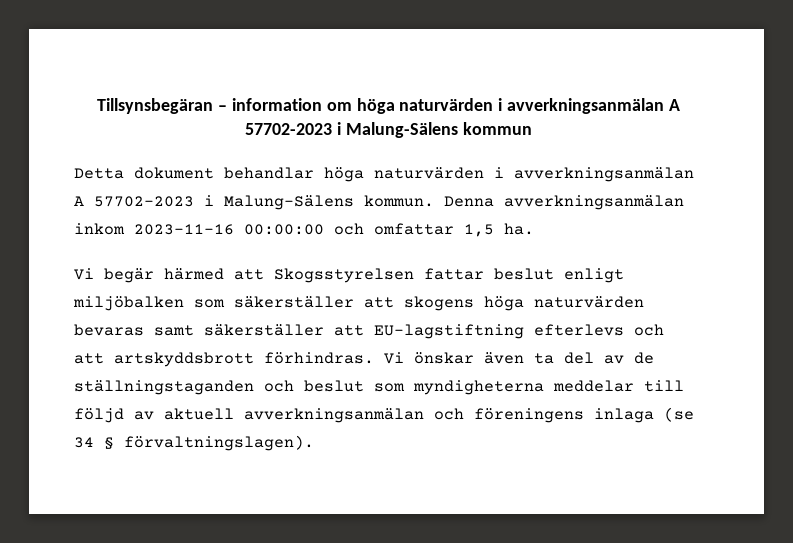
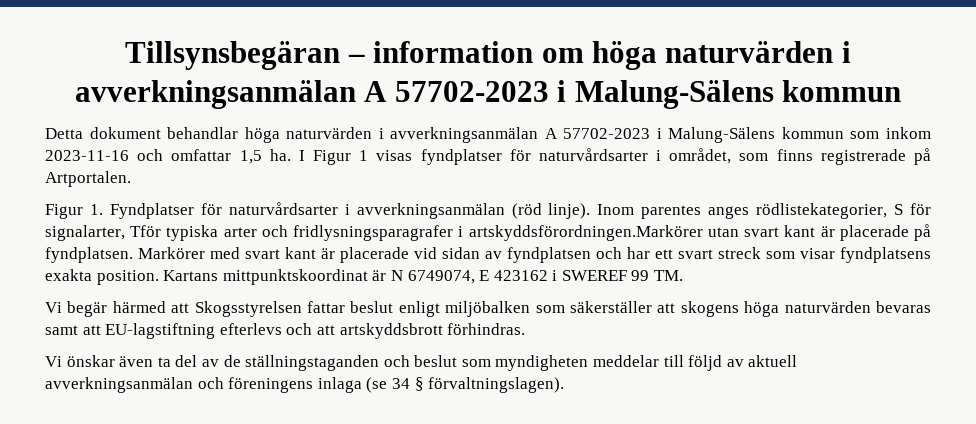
- Detta dokument behandlar höga naturvärden i avverkningsanmälan A 57702-2023 i Malung-Sälens kommun. Denna avverkningsanmälan inkom 2023-11-16 00:00:00 och omfattar 1,5 ha.
+ Detta dokument behandlar höga naturvärden i avverkningsanmälan A 57702-2023 i Malung-Sälens kommun som inkom 2023-11-16 och omfattar 1,5 ha. I Figur 1 visas fyndplatser för naturvårdsarter i området, som finns registrerade på Artportalen.
+ Figur 1. Fyndplatser för naturvårdsarter i avverkningsanmälan (röd linje). Inom parentes anges rödlistekategorier, S för signalarter, Tför typiska arter och fridlysningsparagrafer i artskyddsförordningen.Markörer utan svart kant är placerade på fyndplatsen. Markörer med svart kant är placerade vid sidan av fyndplatsen och har ett svart streck som visar fyndplatsens exakta position. Kartans mittpunktskoordinat är N 6749074, E 423162 i SWEREF 99 TM.
- Vi begär härmed att Skogsstyrelsen fattar beslut enligt miljöbalken som säkerställer att skogens höga naturvärden bevaras samt säkerställer att EU-lagstiftning efterlevs och att artskyddsbrott förhindras. Vi önskar även ta del av de ställningstaganden och beslut som myndigheterna meddelar till följd av aktuell avverkningsanmälan och föreningens inlaga (se 34 § förvaltningslagen).
+ Vi begär härmed att Skogsstyrelsen fattar beslut enligt miljöbalken som säkerställer att skogens höga naturvärden bevaras samt att EU-lagstiftning efterlevs och att artskyddsbrott förhindras.
+ Vi önskar även ta del av de ställningstaganden och beslut som myndigheten meddelar till följd av aktuell avverkningsanmälan och föreningens inlaga (se 34 § förvaltningslagen).

